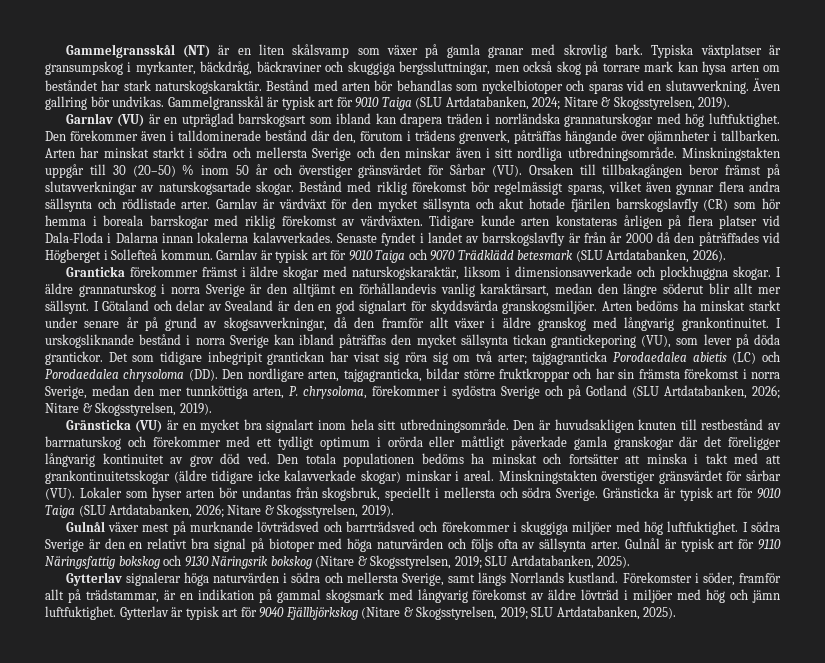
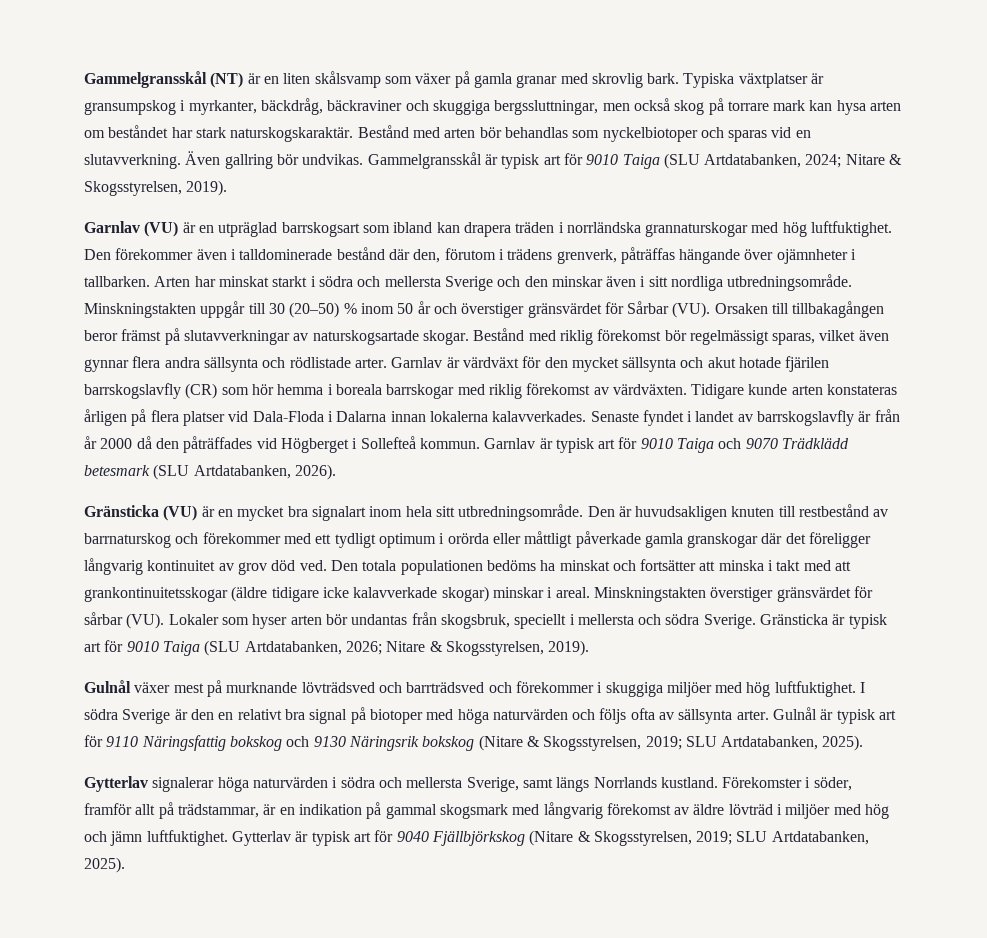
- Granticka förekommer främst i äldre skogar med naturskogskaraktär, liksom i dimensionsavverkade och plockhuggna skogar. I äldre grannaturskog i norra Sverige är den alltjämt en förhållandevis vanlig karaktärsart, medan den längre söderut blir allt mer sällsynt. I Götaland och delar av Svealand är den en god signalart för skyddsvärda granskogsmiljöer. Arten bedöms ha minskat starkt under senare år på grund av skogsavverkningar, då den framför allt växer i äldre granskog med långvarig grankontinuitet. I urskogsliknande bestånd i norra Sverige kan ibland påträffas den mycket sällsynta tickan grantickeporing (VU), som lever på döda grantickor. Det som tidigare inbegripit grantickan har visat sig röra sig om två arter; tajgagranticka Porodaedalea abietis (LC) och Porodaedalea chrysoloma (DD). Den nordligare arten, tajgagranticka, bildar större fruktkroppar och har sin främsta förekomst i norra Sverige, medan den mer tunnköttiga arten, P. chrysoloma, förekommer i sydöstra Sverige och på Gotland (SLU Artdatabanken, 2026; Nitare & Skogsstyrelsen, 2019).

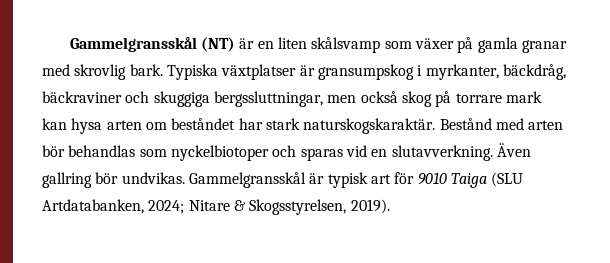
- Garnlav (VU) är en utpräglad barrskogsart som ibland kan drapera träden i norrländska grannaturskogar med hög luftfuktighet. Den förekommer även i talldominerade bestånd där den, förutom i trädens grenverk, påträffas hängande över ojämnheter i tallbarken. Arten har minskat starkt i södra och mellersta Sverige och den minskar även i sitt nordliga utbredningsområde. Minskningstakten uppgår till 30 (20–50) % inom 50 år och överstiger gränsvärdet för Sårbar (VU). Orsaken till tillbakagången beror främst på slutavverkningar av naturskogsartade skogar. Bestånd med riklig förekomst bör regelmässigt sparas, vilket även gynnar flera andra sällsynta och rödlistade arter. Garnlav är värdväxt för den mycket sällsynta och akut hotade fjärilen barrskogslavfly (CR) som hör hemma i boreala barrskogar med riklig förekomst av värdväxten. Tidigare kunde arten konstateras årligen på flera platser vid Dala-Floda i Dalarna innan lokalerna kalavverkades. Senaste fyndet i landet av barrskogslavfly är från år 2000 då den påträffades vid Högberget i Sollefteå kommun. Garnlav är typisk art för 9010 Taiga och 9070 Trädklädd betesmark (SLU Artdatabanken, 2026).
- Gränsticka (VU) är en mycket bra signalart inom hela sitt utbredningsområde. Den är huvudsakligen knuten till restbestånd av barrnaturskog och förekommer med ett tydligt optimum i orörda eller måttligt påverkade gamla granskogar där det föreligger långvarig kontinuitet av grov död ved. Den totala populationen bedöms ha minskat och fortsätter att minska i takt med att grankontinuitetsskogar (äldre tidigare icke kalavverkade skogar) minskar i areal. Minskningstakten överstiger gränsvärdet för sårbar (VU). Lokaler som hyser arten bör undantas från skogsbruk, speciellt i mellersta och södra Sverige. Gränsticka är typisk art för 9010 Taiga (SLU Artdatabanken, 2026; Nitare & Skogsstyrelsen, 2019).
- Gulnål växer mest på murknande lövträdsved och barrträdsved och förekommer i skuggiga miljöer med hög luftfuktighet. I södra Sverige är den en relativt bra signal på biotoper med höga naturvärden och följs ofta av sällsynta arter. Gulnål är typisk art för 9110 Näringsfattig bokskog och 9130 Näringsrik bokskog (Nitare & Skogsstyrelsen, 2019; SLU Artdatabanken, 2025).
- Gytterlav signalerar höga naturvärden i södra och mellersta Sverige, samt längs Norrlands kustland. Förekomster i söder, framför allt på trädstammar, är en indikation på gammal skogsmark med långvarig förekomst av äldre lövträd i miljöer med hög och jämn luftfuktighet. Gytterlav är typisk art för 9040 Fjällbjörkskog (Nitare & Skogsstyrelsen, 2019; SLU Artdatabanken, 2025).

